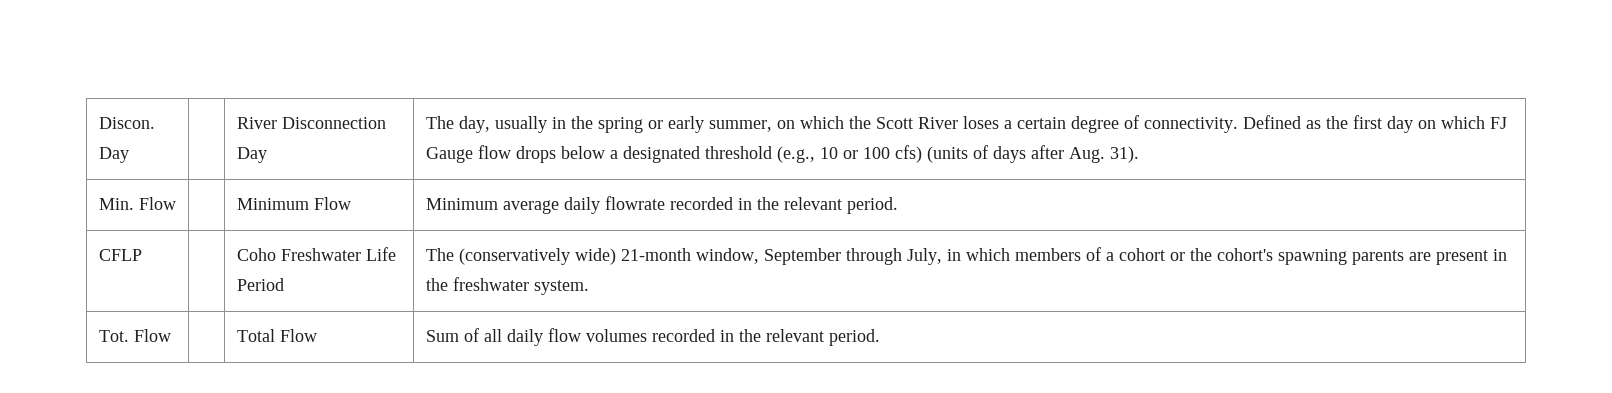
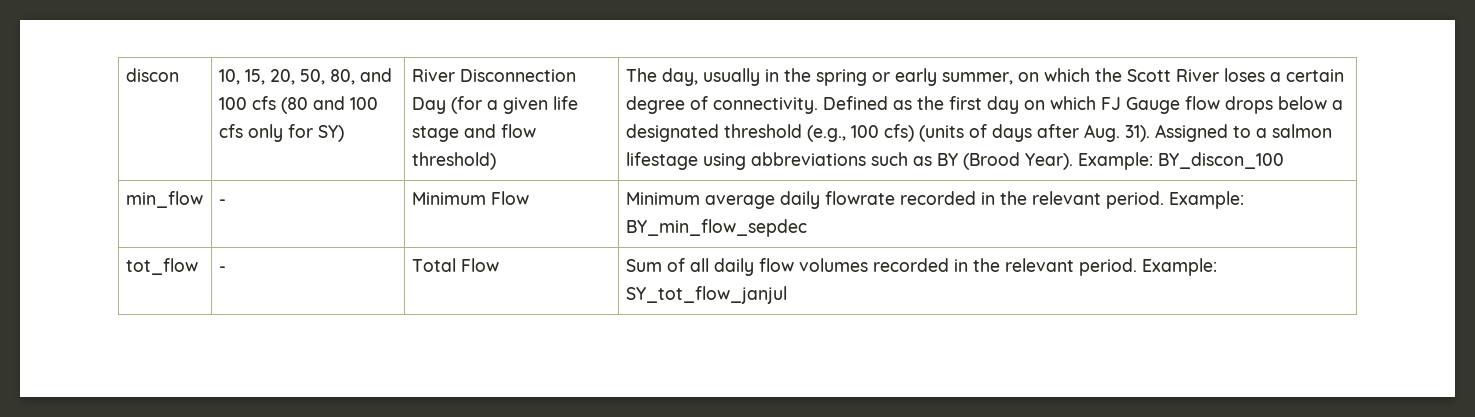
- Discon. Day | | River Disconnection Day
+ discon | 10, 15, 20, 50, 80, and 100 cfs (80 and 100 cfs only for SY) | River Disconnection Day (for a given life stage and flow threshold)
- Defined as the first day on which FJ Gauge flow drops below a designated threshold (e.g., 10 or 100 cfs) (units of days after Aug. 31).
- Min. Flow | | Minimum Flow | Minimum average daily flowrate recorded in the relevant period.
- CFLP | | Coho Freshwater Life Period | The (conservatively wide) 21-month window, September through July, in which members of a cohort or the cohort's spawning parents are present in the freshwater system.
- Tot. Flow | | Total Flow | Sum of all daily flow volumes recorded in the relevant period.
+ Defined as the first day on which FJ Gauge flow drops below a designated threshold (e.g., 100 cfs) (units of days after Aug. 31). Assigned to a salmon lifestage using abbreviations such as BY (Brood Year). Example: BY_discon_100
+ min_flow | - | Minimum Flow | Minimum average daily flowrate recorded in the relevant period. Example: BY_min_flow_sepdec
+ tot_flow | - | Total Flow | Sum of all daily flow volumes recorded in the relevant period. Example: SY_tot_flow_janjul

